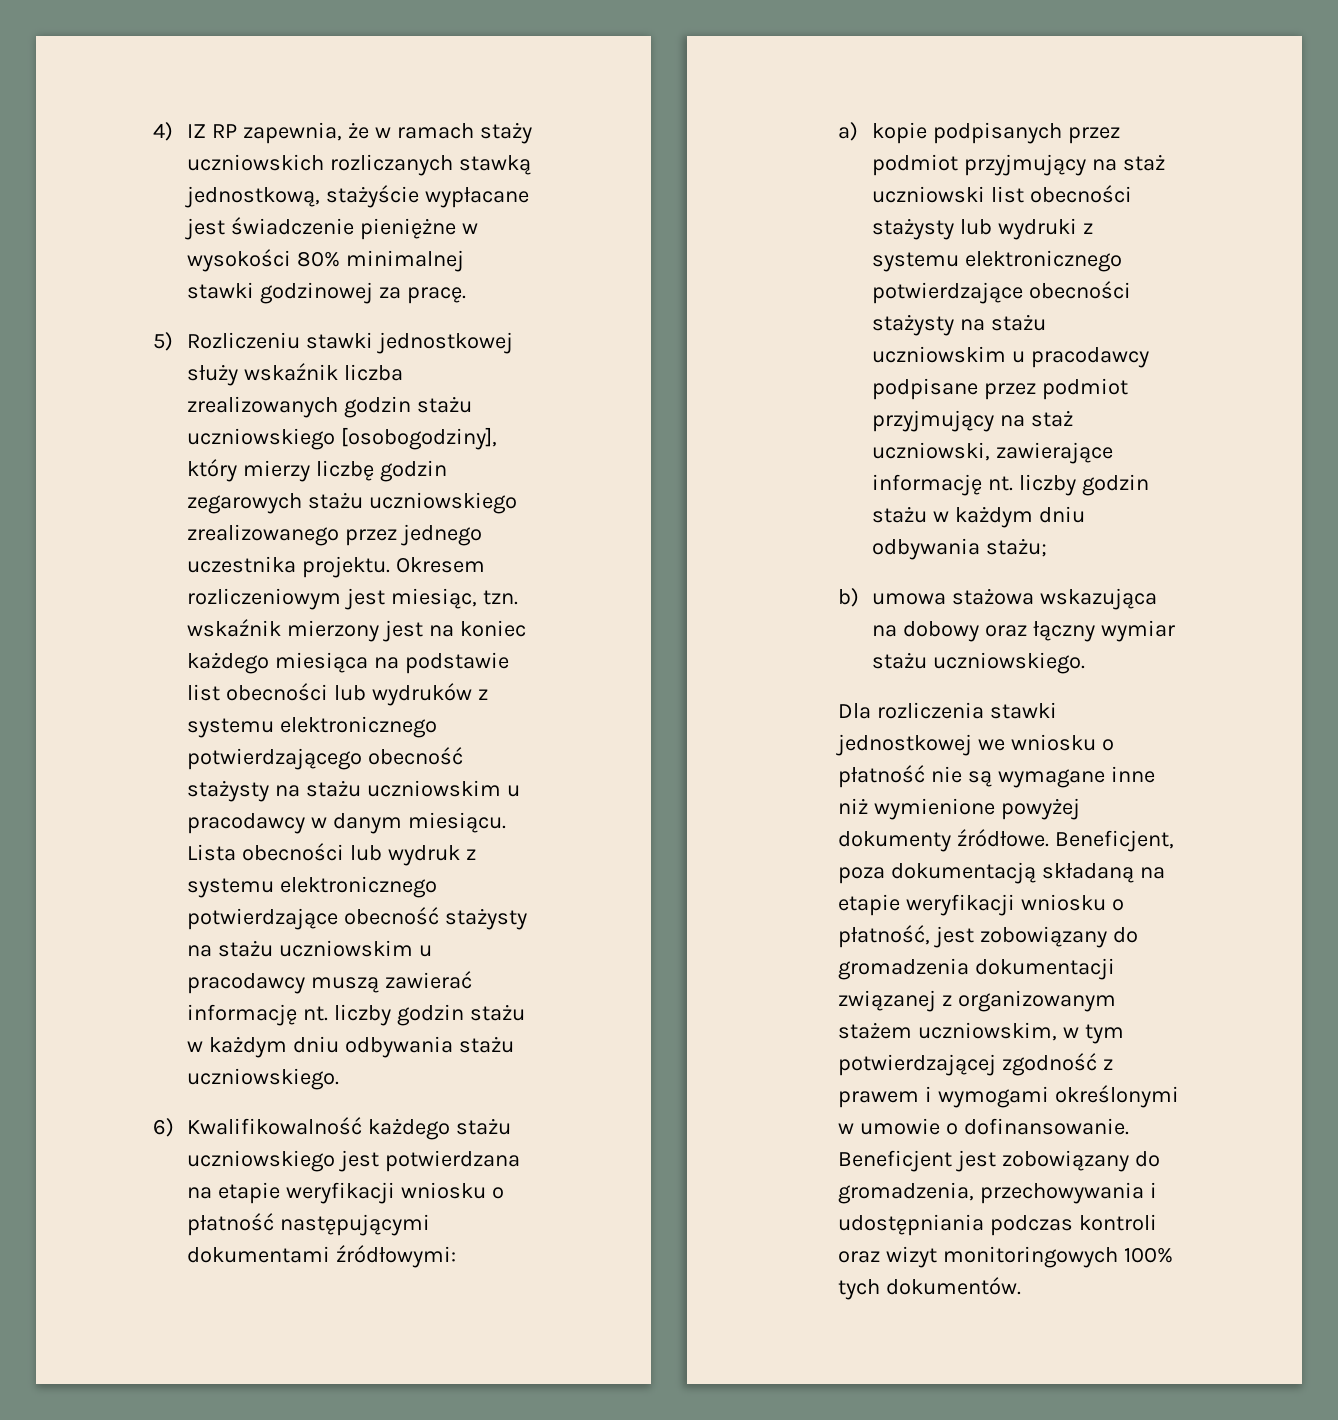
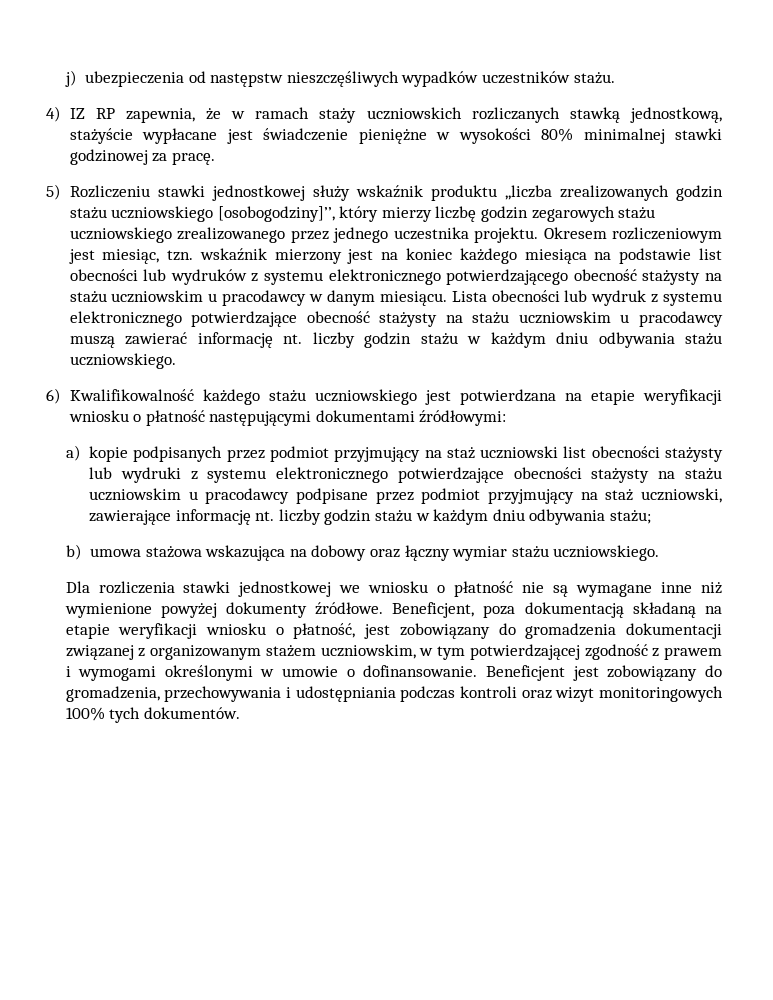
+ j) ubezpieczenia od następstw nieszczęśliwych wypadków uczestników stażu.
- 5) Rozliczeniu stawki jednostkowej służy wskaźnik liczba zrealizowanych godzin stażu uczniowskiego [osobogodziny], który mierzy liczbę godzin zegarowych stażu uczniowskiego zrealizowanego przez jednego uczestnika projektu.
+ 5) Rozliczeniu stawki jednostkowej służy wskaźnik produktu ,,liczba zrealizowanych godzin stażu uczniowskiego [osobogodziny]’’, który mierzy liczbę godzin zegarowych stażu uczniowskiego zrealizowanego przez jednego uczestnika projektu.

